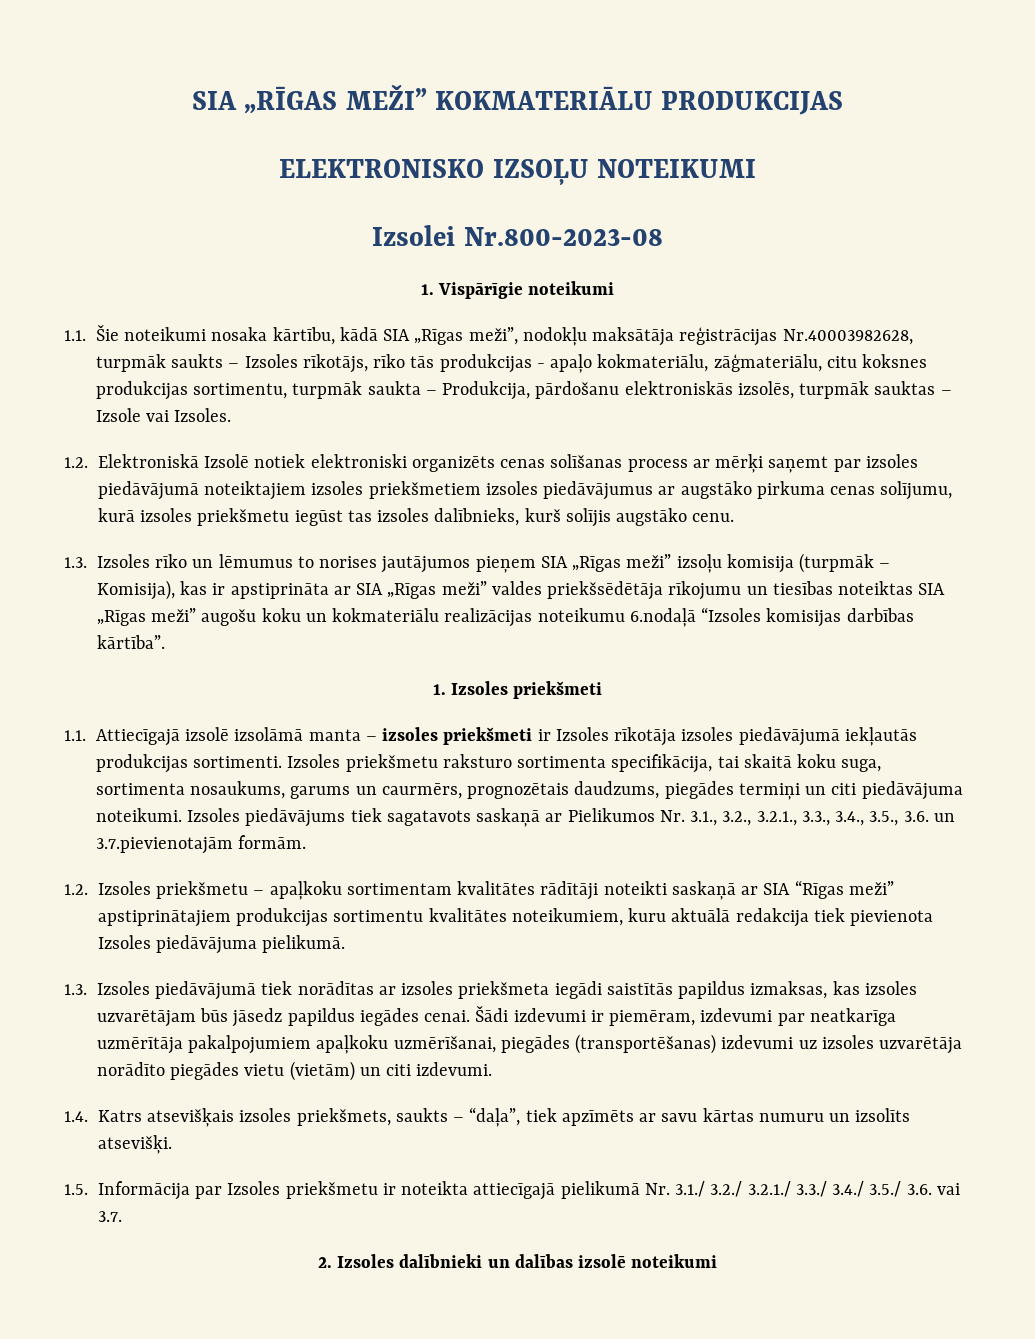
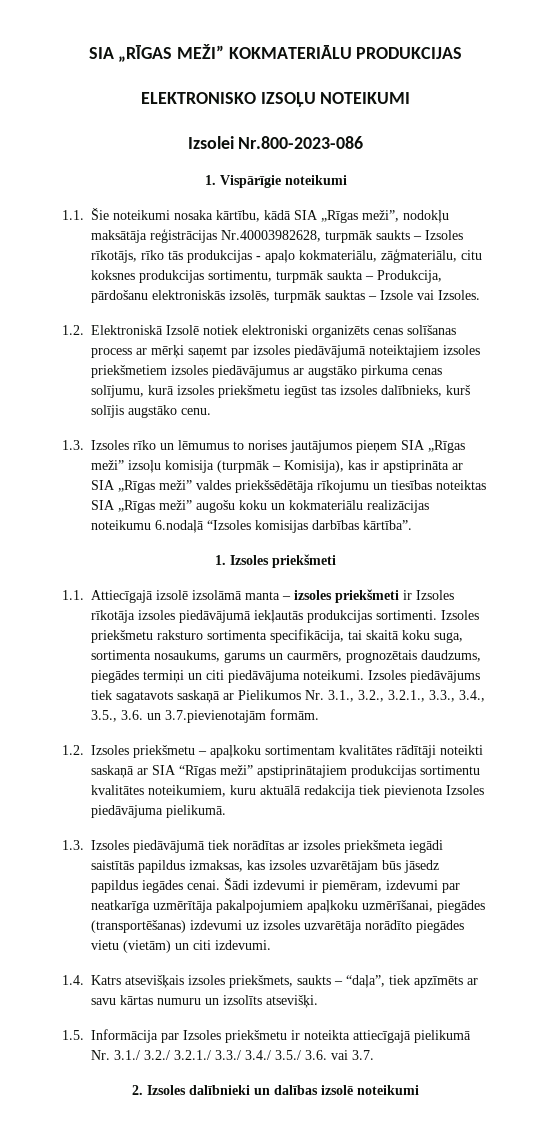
- Izsolei Nr.800-2023-08
+ Izsolei Nr.800-2023-086

